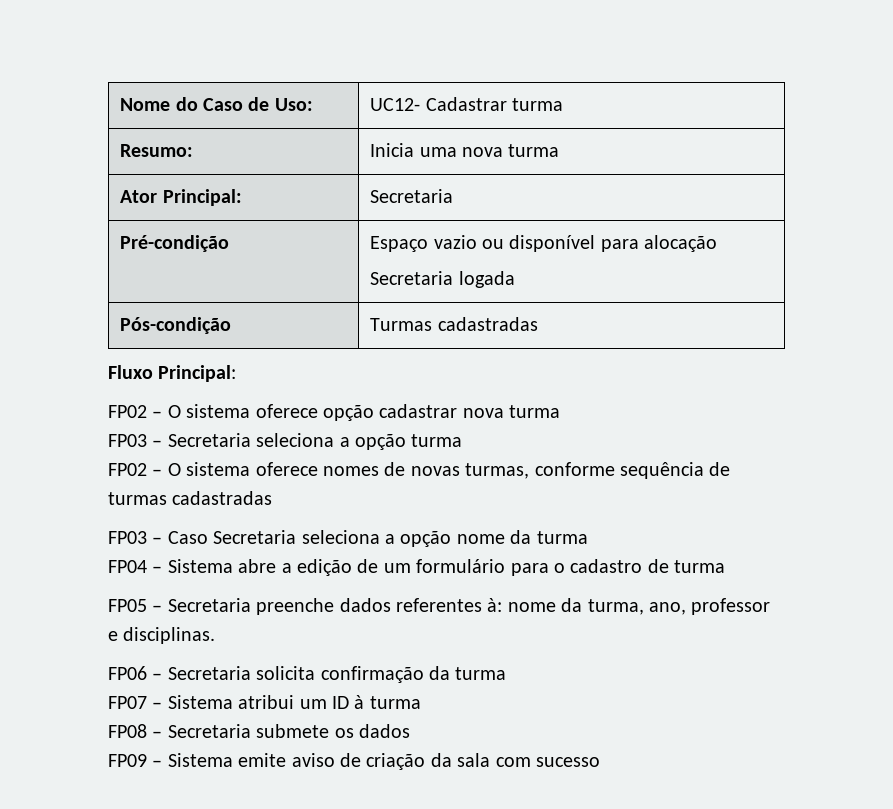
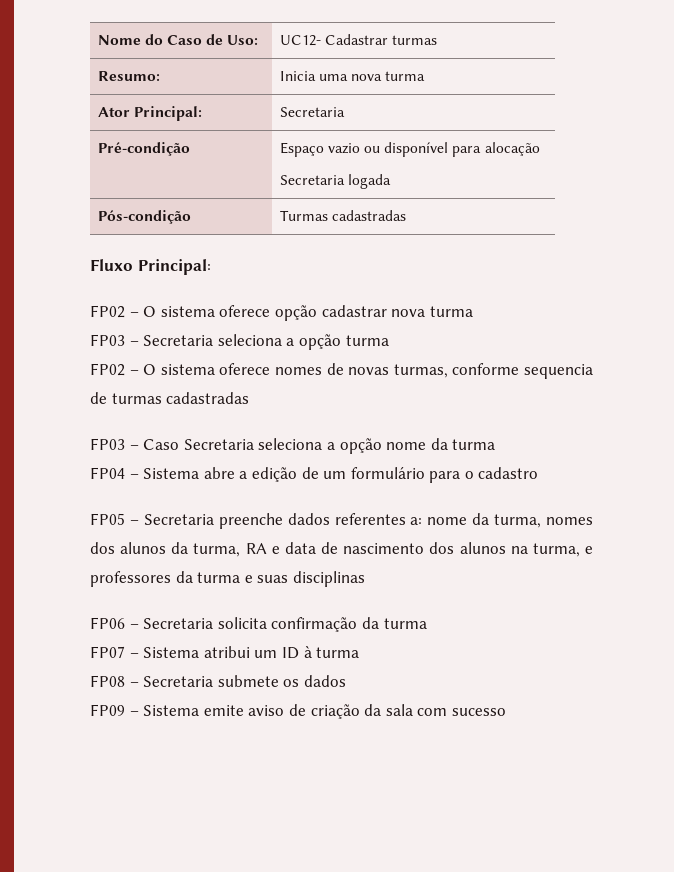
- Nome do Caso de Uso: | UC12- Cadastrar turma
+ Nome do Caso de Uso: | UC12- Cadastrar turmas
- FP02 – O sistema oferece nomes de novas turmas, conforme sequência de turmas cadastradas
+ FP02 – O sistema oferece nomes de novas turmas, conforme sequencia de turmas cadastradas
- FP04 – Sistema abre a edição de um formulário para o cadastro de turma
+ FP04 – Sistema abre a edição de um formulário para o cadastro
- FP05 – Secretaria preenche dados referentes à: nome da turma, ano, professor e disciplinas.
+ FP05 – Secretaria preenche dados referentes a: nome da turma, nomes dos alunos da turma, RA e data de nascimento dos alunos na turma, e professores da turma e suas disciplinas

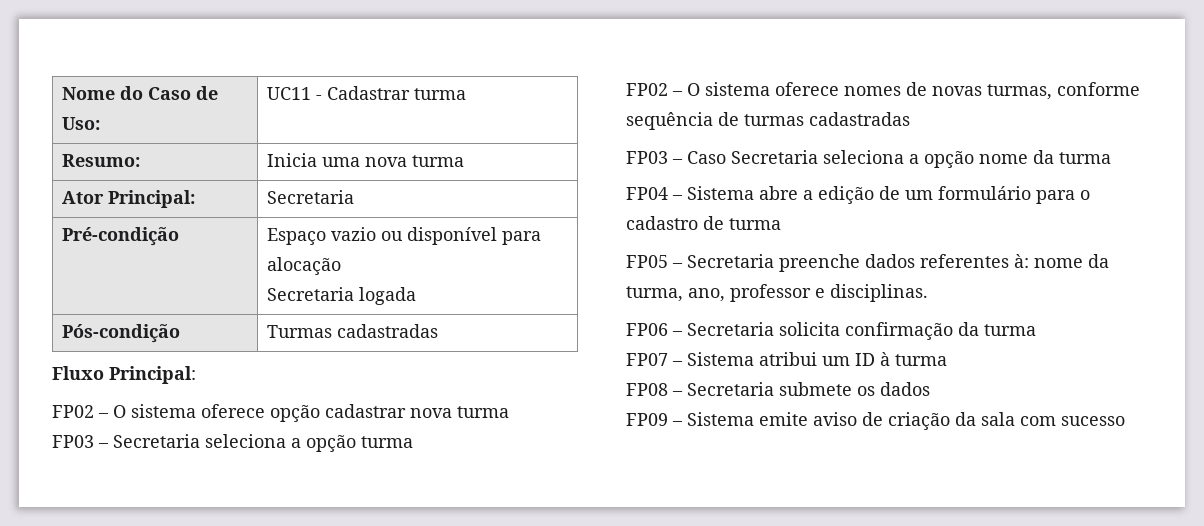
- Nome do Caso de Uso: | UC12- Cadastrar turmas
+ Nome do Caso de Uso: | UC11 - Cadastrar turma
- FP02 – O sistema oferece nomes de novas turmas, conforme sequencia de turmas cadastradas
+ FP02 – O sistema oferece nomes de novas turmas, conforme sequência de turmas cadastradas
- FP04 – Sistema abre a edição de um formulário para o cadastro
+ FP04 – Sistema abre a edição de um formulário para o cadastro de turma
- FP05 – Secretaria preenche dados referentes a: nome da turma, nomes dos alunos da turma, RA e data de nascimento dos alunos na turma, e professores da turma e suas disciplinas
+ FP05 – Secretaria preenche dados referentes à: nome da turma, ano, professor e disciplinas.

